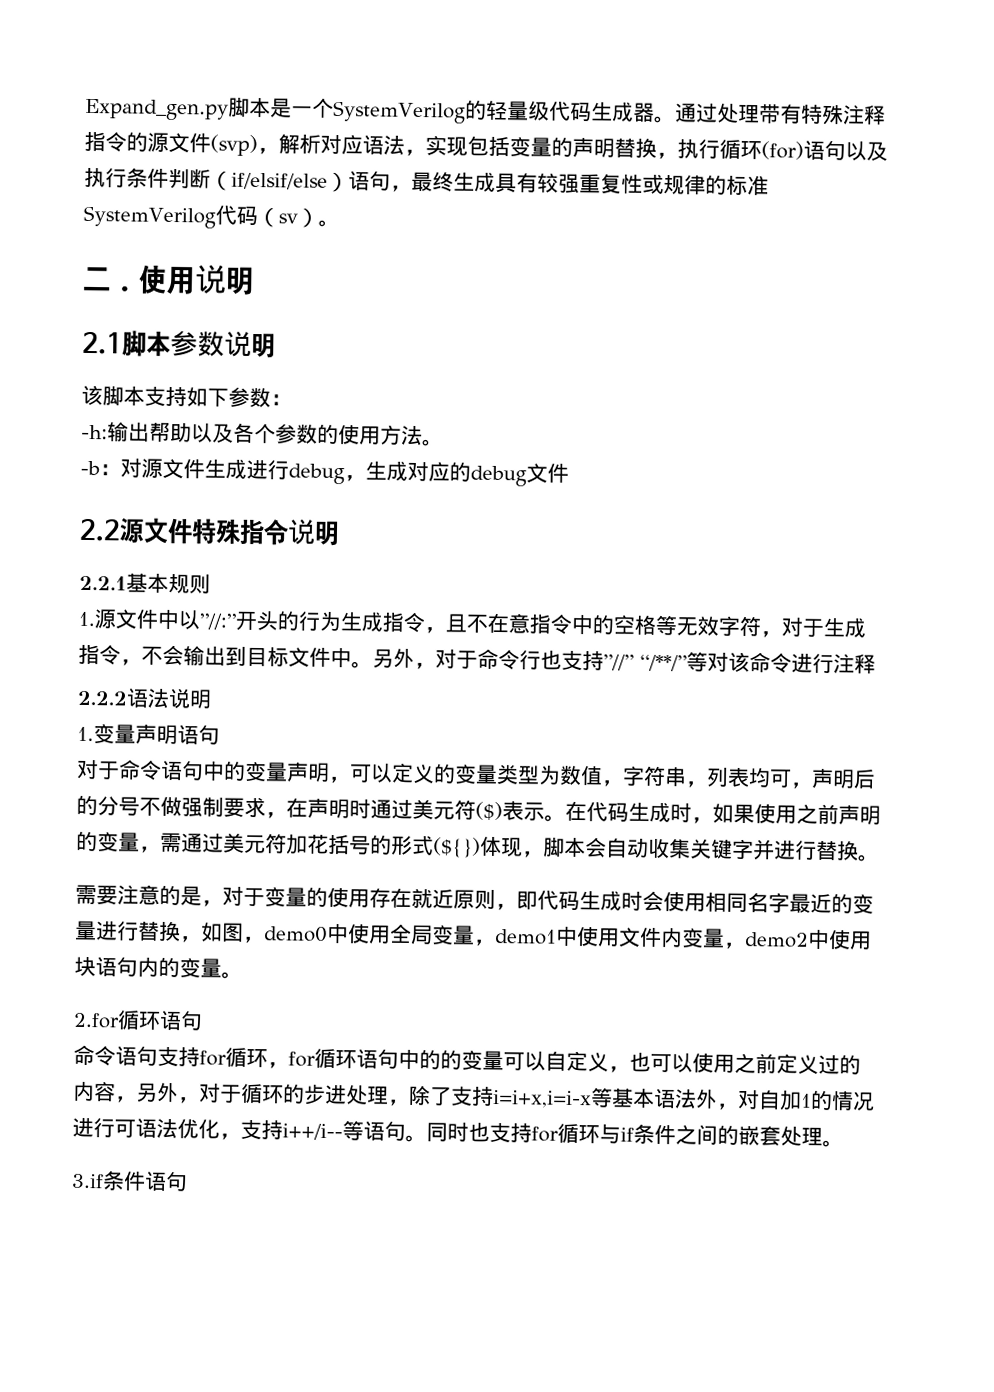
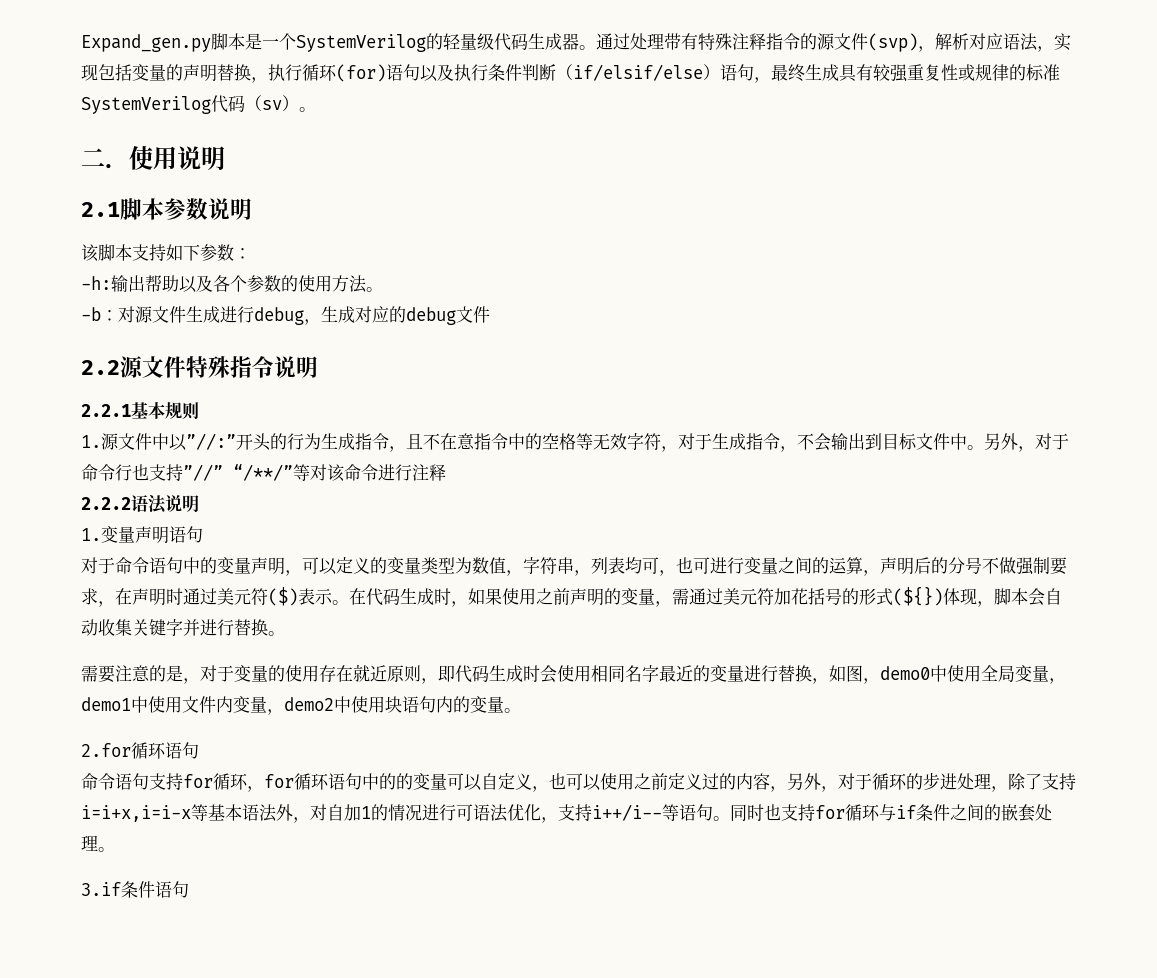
- 对于命令语句中的变量声明，可以定义的变量类型为数值，字符串，列表均可，声明后的分号不做强制要求，在声明时通过美元符($)表示。
+ 对于命令语句中的变量声明，可以定义的变量类型为数值，字符串，列表均可，也可进行变量之间的运算，声明后的分号不做强制要求，在声明时通过美元符($)表示。

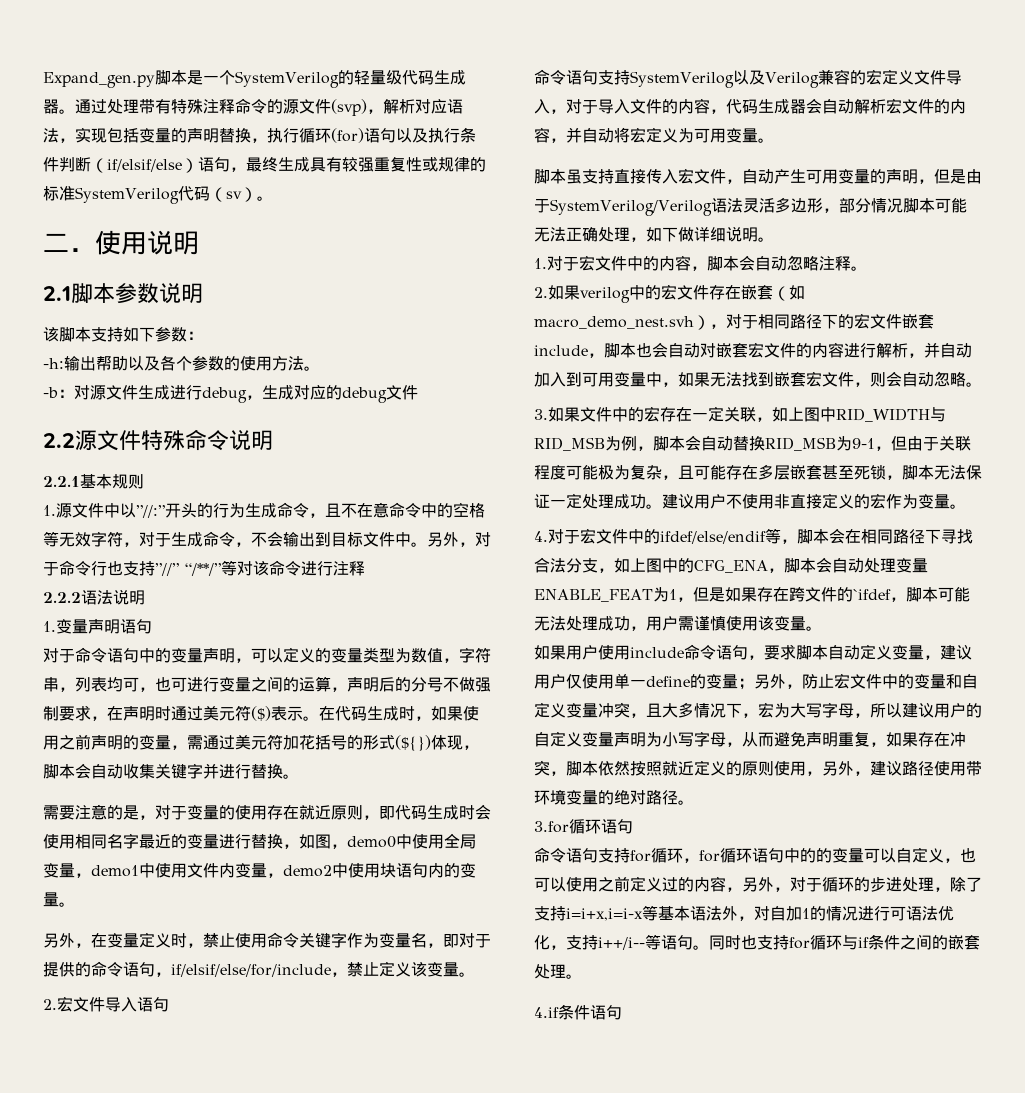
- 通过处理带有特殊注释指令的源文件(svp)，解析对应语法，实现包括变量的声明替换，执行循环(for)语句以及执行条件判断（if/elsif/else）语句，最终生成具有较强重复性或规律的标准SystemVerilog代码（sv）。
+ 通过处理带有特殊注释命令的源文件(svp)，解析对应语法，实现包括变量的声明替换，执行循环(for)语句以及执行条件判断（if/elsif/else）语句，最终生成具有较强重复性或规律的标准SystemVerilog代码（sv）。
- 2.2源文件特殊指令说明
+ 2.2源文件特殊命令说明
- 1.源文件中以”//:”开头的行为生成指令，且不在意指令中的空格等无效字符，对于生成指令，不会输出到目标文件中。
+ 1.源文件中以”//:”开头的行为生成命令，且不在意命令中的空格等无效字符，对于生成命令，不会输出到目标文件中。
- 2.for循环语句
+ 另外，在变量定义时，禁止使用命令关键字作为变量名，即对于提供的命令语句，if/elsif/else/for/include，禁止定义该变量。
+ 2.宏文件导入语句
+ 命令语句支持SystemVerilog以及Verilog兼容的宏定义文件导入，对于导入文件的内容，代码生成器会自动解析宏文件的内容，并自动将宏定义为可用变量。
+ 脚本虽支持直接传入宏文件，自动产生可用变量的声明，但是由于SystemVerilog/Verilog语法灵活多边形，部分情况脚本可能无法正确处理，如下做详细说明。
+ 1.对于宏文件中的内容，脚本会自动忽略注释。
+ 2.如果verilog中的宏文件存在嵌套（如macro_demo_nest.svh），对于相同路径下的宏文件嵌套include，脚本也会自动对嵌套宏文件的内容进行解析，并自动加入到可用变量中，如果无法找到嵌套宏文件，则会自动忽略。
+ 3.如果文件中的宏存在一定关联，如上图中RID_WIDTH与RID_MSB为例，脚本会自动替换RID_MSB为9-1，但由于关联程度可能极为复杂，且可能存在多层嵌套甚至死锁，脚本无法保证一定处理成功。建议用户不使用非直接定义的宏作为变量。
+ 4.对于宏文件中的ifdef/else/endif等，脚本会在相同路径下寻找合法分支，如上图中的CFG_ENA，脚本会自动处理变量ENABLE_FEAT为1，但是如果存在跨文件的`ifdef，脚本可能无法处理成功，用户需谨慎使用该变量。
+ 如果用户使用include命令语句，要求脚本自动定义变量，建议用户仅使用单一define的变量；另外，防止宏文件中的变量和自定义变量冲突，且大多情况下，宏为大写字母，所以建议用户的自定义变量声明为小写字母，从而避免声明重复，如果存在冲突，脚本依然按照就近定义的原则使用，另外，建议路径使用带环境变量的绝对路径。
+ 3.for循环语句
- 3.if条件语句
+ 4.if条件语句

